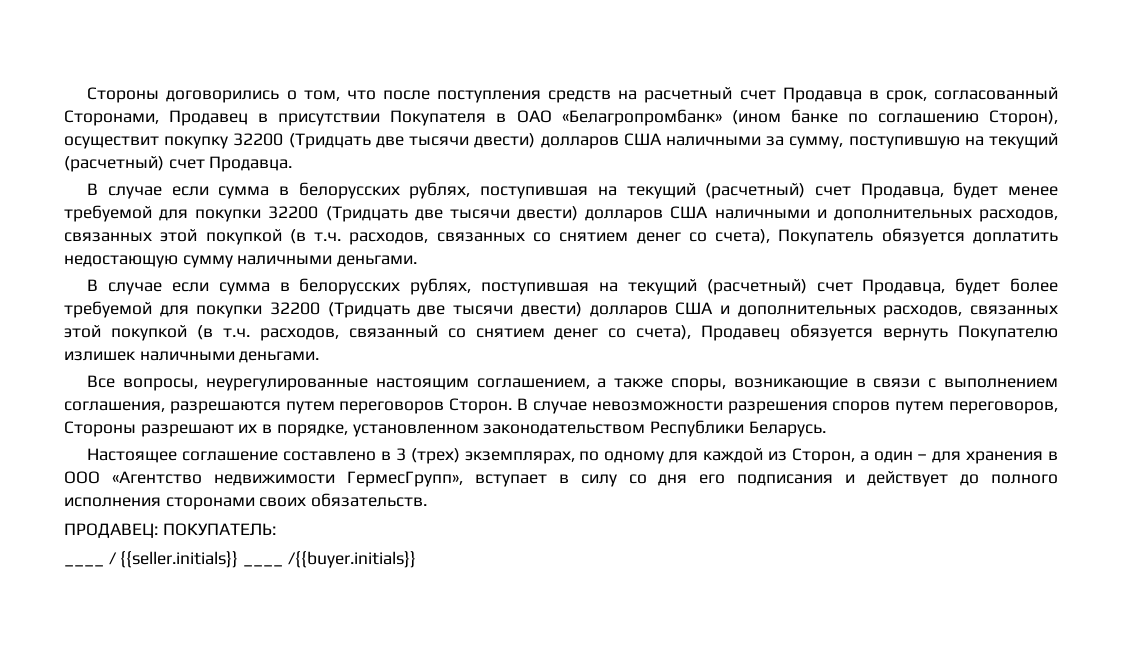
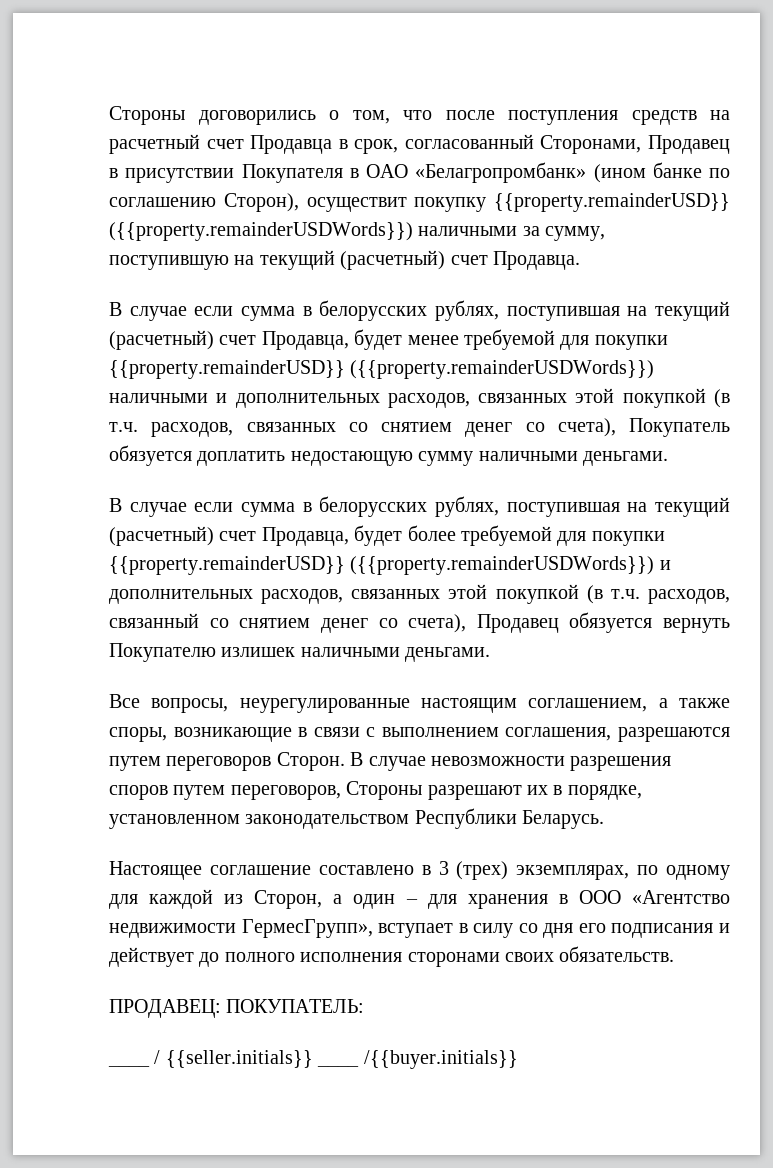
- Стороны договорились о том, что после поступления средств на расчетный счет Продавца в срок, согласованный Сторонами, Продавец в присутствии Покупателя в ОАО «Белагропромбанк» (ином банке по соглашению Сторон), осуществит покупку 32200 (Тридцать две тысячи двести) долларов США наличными за сумму, поступившую на текущий (расчетный) счет Продавца.
+ Стороны договорились о том, что после поступления средств на расчетный счет Продавца в срок, согласованный Сторонами, Продавец в присутствии Покупателя в ОАО «Белагропромбанк» (ином банке по соглашению Сторон), осуществит покупку {{property.remainderUSD}} ({{property.remainderUSDWords}}) наличными за сумму, поступившую на текущий (расчетный) счет Продавца.
- В случае если сумма в белорусских рублях, поступившая на текущий (расчетный) счет Продавца, будет менее требуемой для покупки 32200 (Тридцать две тысячи двести) долларов США наличными и дополнительных расходов, связанных этой покупкой (в т.ч. расходов, связанных со снятием денег со счета), Покупатель обязуется доплатить недостающую сумму наличными деньгами.
+ В случае если сумма в белорусских рублях, поступившая на текущий (расчетный) счет Продавца, будет менее требуемой для покупки {{property.remainderUSD}} ({{property.remainderUSDWords}}) наличными и дополнительных расходов, связанных этой покупкой (в т.ч. расходов, связанных со снятием денег со счета), Покупатель обязуется доплатить недостающую сумму наличными деньгами.
- В случае если сумма в белорусских рублях, поступившая на текущий (расчетный) счет Продавца, будет более требуемой для покупки 32200 (Тридцать две тысячи двести) долларов США и дополнительных расходов, связанных этой покупкой (в т.ч. расходов, связанный со снятием денег со счета), Продавец обязуется вернуть Покупателю излишек наличными деньгами.
+ В случае если сумма в белорусских рублях, поступившая на текущий (расчетный) счет Продавца, будет более требуемой для покупки {{property.remainderUSD}} ({{property.remainderUSDWords}}) и дополнительных расходов, связанных этой покупкой (в т.ч. расходов, связанный со снятием денег со счета), Продавец обязуется вернуть Покупателю излишек наличными деньгами.

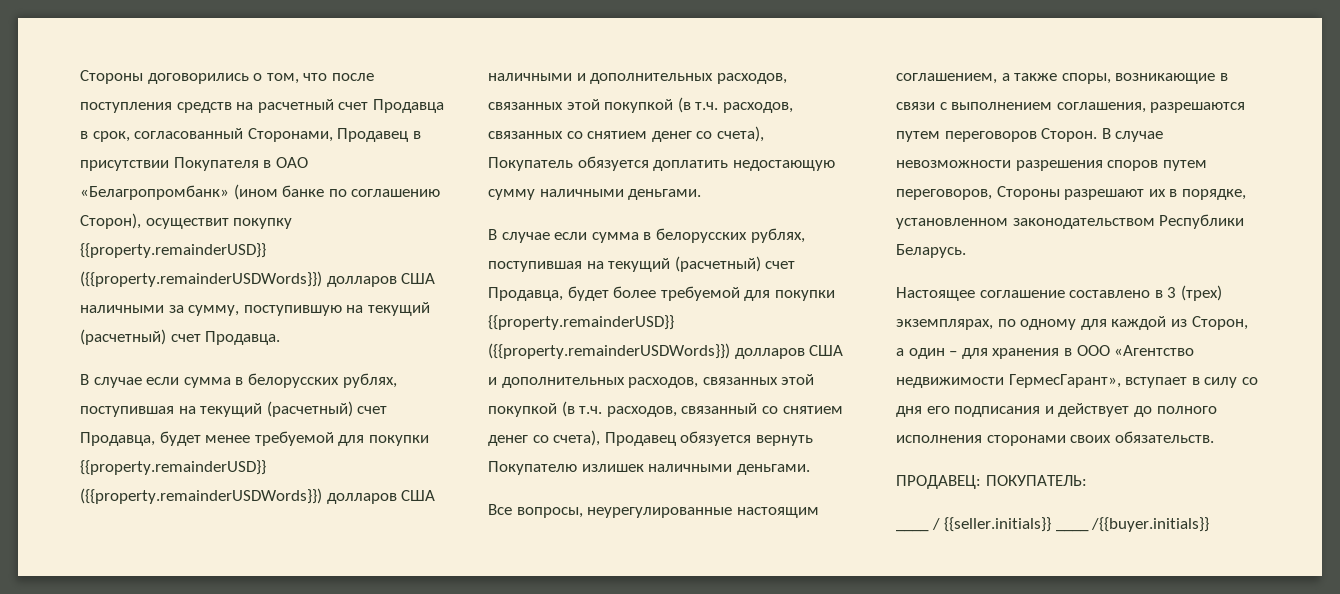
- Стороны договорились о том, что после поступления средств на расчетный счет Продавца в срок, согласованный Сторонами, Продавец в присутствии Покупателя в ОАО «Белагропромбанк» (ином банке по соглашению Сторон), осуществит покупку {{property.remainderUSD}} ({{property.remainderUSDWords}}) наличными за сумму, поступившую на текущий (расчетный) счет Продавца.
+ Стороны договорились о том, что после поступления средств на расчетный счет Продавца в срок, согласованный Сторонами, Продавец в присутствии Покупателя в ОАО «Белагропромбанк» (ином банке по соглашению Сторон), осуществит покупку {{property.remainderUSD}} ({{property.remainderUSDWords}}) долларов США наличными за сумму, поступившую на текущий (расчетный) счет Продавца.
- В случае если сумма в белорусских рублях, поступившая на текущий (расчетный) счет Продавца, будет менее требуемой для покупки {{property.remainderUSD}} ({{property.remainderUSDWords}}) наличными и дополнительных расходов, связанных этой покупкой (в т.ч. расходов, связанных со снятием денег со счета), Покупатель обязуется доплатить недостающую сумму наличными деньгами.
+ В случае если сумма в белорусских рублях, поступившая на текущий (расчетный) счет Продавца, будет менее требуемой для покупки {{property.remainderUSD}} ({{property.remainderUSDWords}}) долларов США наличными и дополнительных расходов, связанных этой покупкой (в т.ч. расходов, связанных со снятием денег со счета), Покупатель обязуется доплатить недостающую сумму наличными деньгами.
- В случае если сумма в белорусских рублях, поступившая на текущий (расчетный) счет Продавца, будет более требуемой для покупки {{property.remainderUSD}} ({{property.remainderUSDWords}}) и дополнительных расходов, связанных этой покупкой (в т.ч. расходов, связанный со снятием денег со счета), Продавец обязуется вернуть Покупателю излишек наличными деньгами.
+ В случае если сумма в белорусских рублях, поступившая на текущий (расчетный) счет Продавца, будет более требуемой для покупки {{property.remainderUSD}} ({{property.remainderUSDWords}}) долларов США и дополнительных расходов, связанных этой покупкой (в т.ч. расходов, связанный со снятием денег со счета), Продавец обязуется вернуть Покупателю излишек наличными деньгами.
- Настоящее соглашение составлено в 3 (трех) экземплярах, по одному для каждой из Сторон, а один – для хранения в ООО «Агентство недвижимости ГермесГрупп», вступает в силу со дня его подписания и действует до полного исполнения сторонами своих обязательств.
+ Настоящее соглашение составлено в 3 (трех) экземплярах, по одному для каждой из Сторон, а один – для хранения в ООО «Агентство недвижимости ГермесГарант», вступает в силу со дня его подписания и действует до полного исполнения сторонами своих обязательств.

